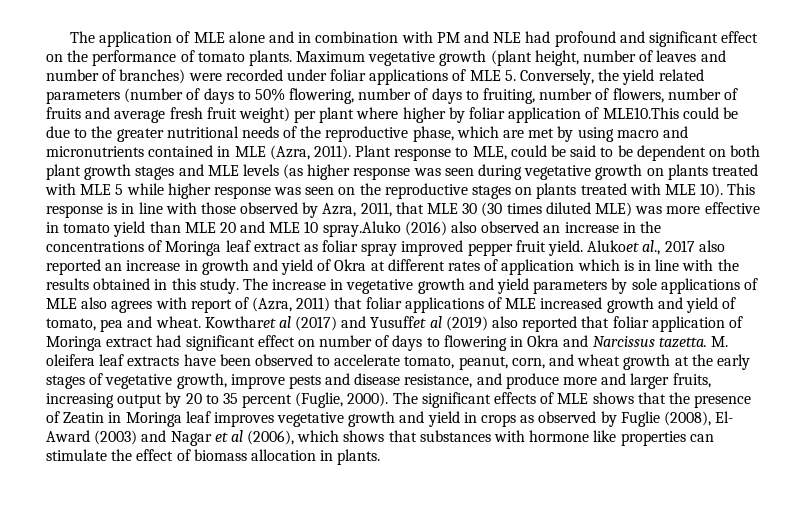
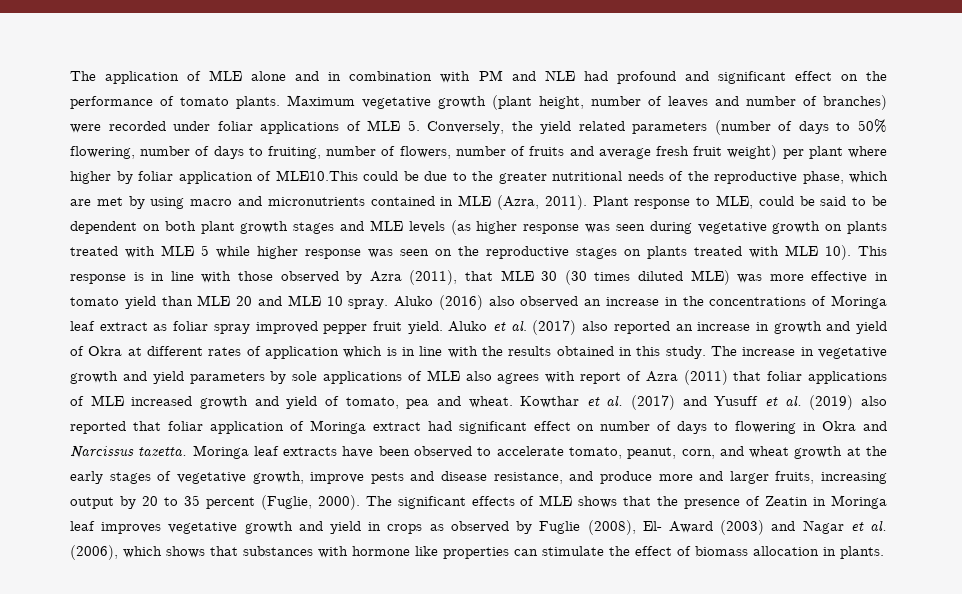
- This response is in line with those observed by Azra, 2011, that MLE 30 (30 times diluted MLE) was more effective in tomato yield than MLE 20 and MLE 10 spray.Aluko (2016) also observed an increase in the concentrations of Moringa leaf extract as foliar spray improved pepper fruit yield.
+ This response is in line with those observed by Azra (2011), that MLE 30 (30 times diluted MLE) was more effective in tomato yield than MLE 20 and MLE 10 spray. Aluko (2016) also observed an increase in the concentrations of Moringa leaf extract as foliar spray improved pepper fruit yield.
- Alukoet al., 2017 also reported an increase in growth and yield of Okra at different rates of application which is in line with the results obtained in this study.
+ Aluko et al. (2017) also reported an increase in growth and yield of Okra at different rates of application which is in line with the results obtained in this study.
- The increase in vegetative growth and yield parameters by sole applications of MLE also agrees with report of (Azra, 2011) that foliar applications of MLE increased growth and yield of tomato, pea and wheat.
+ The increase in vegetative growth and yield parameters by sole applications of MLE also agrees with report of Azra (2011) that foliar applications of MLE increased growth and yield of tomato, pea and wheat.
- Kowtharet al (2017) and Yusuffet al (2019) also reported that foliar application of Moringa extract had significant effect on number of days to flowering in Okra and Narcissus tazetta.
+ Kowthar et al. (2017) and Yusuff et al. (2019) also reported that foliar application of Moringa extract had significant effect on number of days to flowering in Okra and Narcissus tazetta.
- M. oleifera leaf extracts have been observed to accelerate tomato, peanut, corn, and wheat growth at the early stages of vegetative growth, improve pests and disease resistance, and produce more and larger fruits, increasing output by 20 to 35 percent (Fuglie, 2000).
+ Moringa leaf extracts have been observed to accelerate tomato, peanut, corn, and wheat growth at the early stages of vegetative growth, improve pests and disease resistance, and produce more and larger fruits, increasing output by 20 to 35 percent (Fuglie, 2000).
- The significant effects of MLE shows that the presence of Zeatin in Moringa leaf improves vegetative growth and yield in crops as observed by Fuglie (2008), El- Award (2003) and Nagar et al (2006), which shows that substances with hormone like properties can stimulate the effect of biomass allocation in plants.
+ The significant effects of MLE shows that the presence of Zeatin in Moringa leaf improves vegetative growth and yield in crops as observed by Fuglie (2008), El- Award (2003) and Nagar et al. (2006), which shows that substances with hormone like properties can stimulate the effect of biomass allocation in plants.

